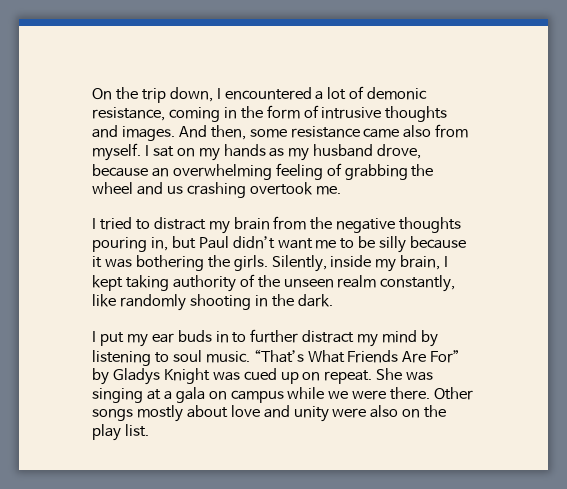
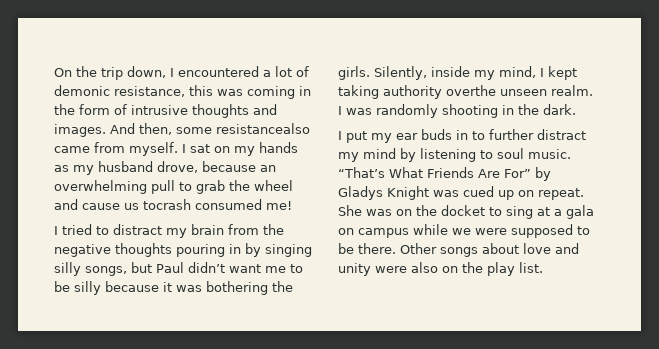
- On the trip down, I encountered a lot of demonic resistance, coming in the form of intrusive thoughts and images.
+ On the trip down, I encountered a lot of demonic resistance, this was coming in the form of intrusive thoughts and images.
- And then, some resistance came also from myself.
+ And then, some resistancealso came from myself.
- I sat on my hands as my husband drove, because an overwhelming feeling of grabbing the wheel and us crashing overtook me.
+ I sat on my hands as my husband drove, because an overwhelming pull to grab the wheel and cause us tocrash consumed me!
- I tried to distract my brain from the negative thoughts pouring in, but Paul didn’t want me to be silly because it was bothering the girls.
+ I tried to distract my brain from the negative thoughts pouring in by singing silly songs, but Paul didn’t want me to be silly because it was bothering the girls.
- Silently, inside my brain, I kept taking authority of the unseen realm constantly, like randomly shooting in the dark.
+ Silently, inside my mind, I kept taking authority overthe unseen realm. I was randomly shooting in the dark.
- She was singing at a gala on campus while we were there.
+ She was on the docket to sing at a gala on campus while we were supposed to be there.
- Other songs mostly about love and unity were also on the play list.
+ Other songs about love and unity were also on the play list.

